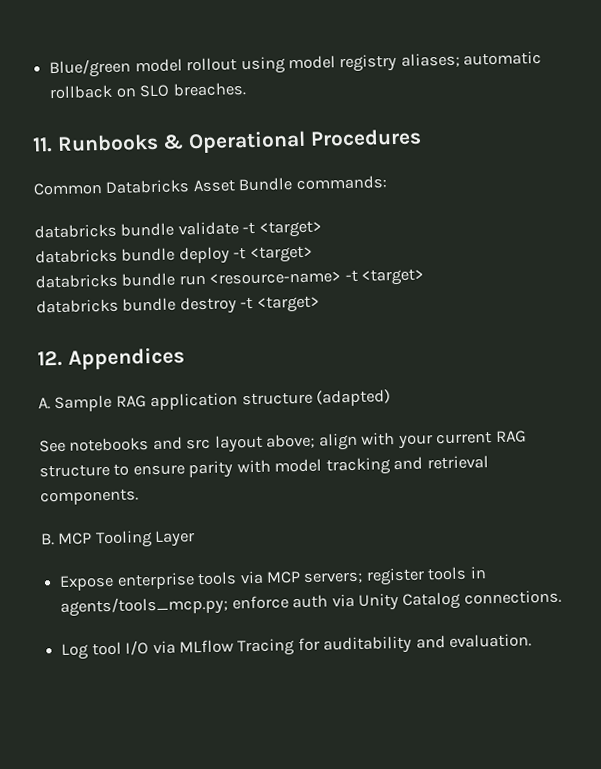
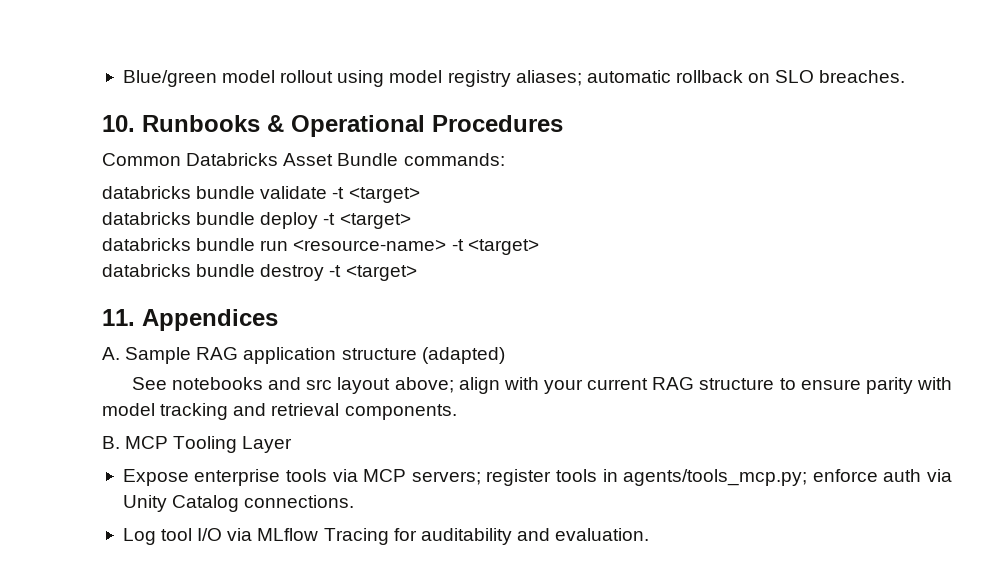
- 11. Runbooks & Operational Procedures
+ 10. Runbooks & Operational Procedures
- 12. Appendices
+ 11. Appendices

